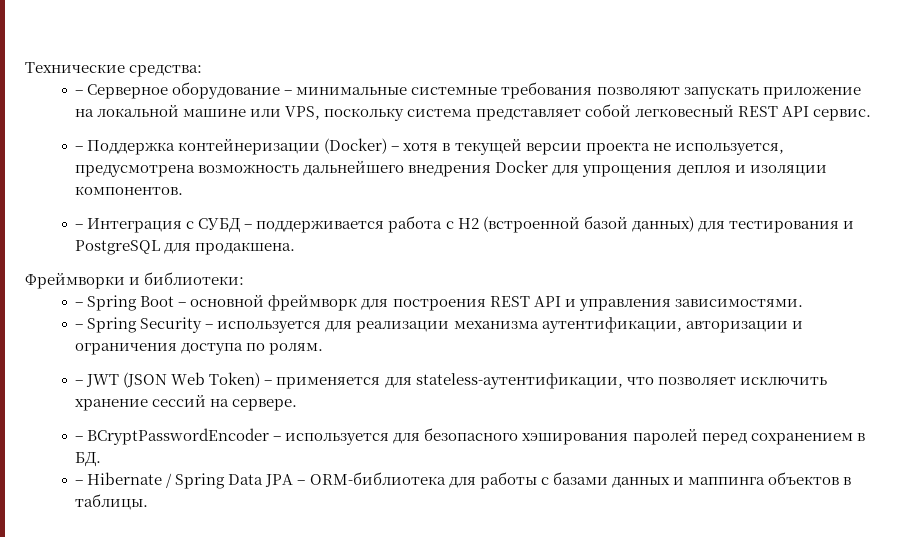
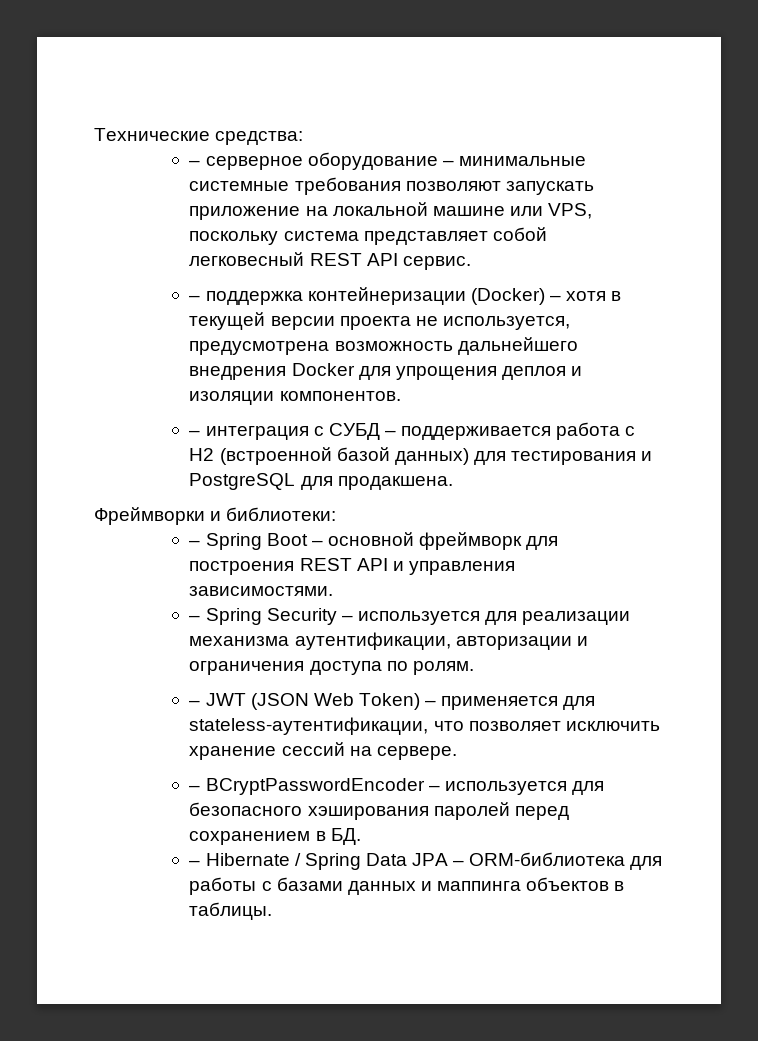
- – Серверное оборудование – минимальные системные требования позволяют запускать приложение на локальной машине или VPS, поскольку система представляет собой легковесный REST API сервис.
+ – серверное оборудование – минимальные системные требования позволяют запускать приложение на локальной машине или VPS, поскольку система представляет собой легковесный REST API сервис.
- – Поддержка контейнеризации (Docker) – хотя в текущей версии проекта не используется, предусмотрена возможность дальнейшего внедрения Docker для упрощения деплоя и изоляции компонентов.
+ – поддержка контейнеризации (Docker) – хотя в текущей версии проекта не используется, предусмотрена возможность дальнейшего внедрения Docker для упрощения деплоя и изоляции компонентов.
- – Интеграция с СУБД – поддерживается работа с H2 (встроенной базой данных) для тестирования и PostgreSQL для продакшена.
+ – интеграция с СУБД – поддерживается работа с H2 (встроенной базой данных) для тестирования и PostgreSQL для продакшена.

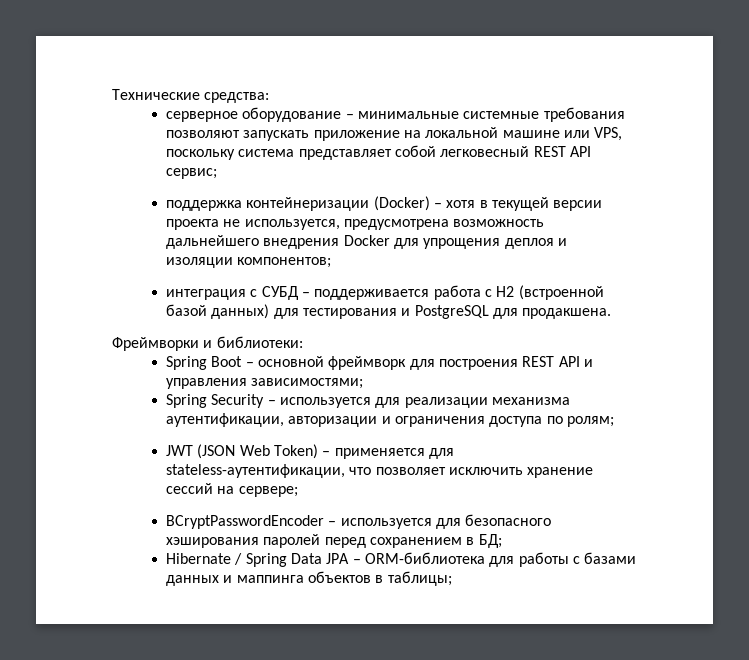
- – серверное оборудование – минимальные системные требования позволяют запускать приложение на локальной машине или VPS, поскольку система представляет собой легковесный REST API сервис.
- – поддержка контейнеризации (Docker) – хотя в текущей версии проекта не используется, предусмотрена возможность дальнейшего внедрения Docker для упрощения деплоя и изоляции компонентов.
- – интеграция с СУБД – поддерживается работа с H2 (встроенной базой данных) для тестирования и PostgreSQL для продакшена.
+ серверное оборудование – минимальные системные требования позволяют запускать приложение на локальной машине или VPS, поскольку система представляет собой легковесный REST API сервис;
+ поддержка контейнеризации (Docker) – хотя в текущей версии проекта не используется, предусмотрена возможность дальнейшего внедрения Docker для упрощения деплоя и изоляции компонентов;
+ интеграция с СУБД – поддерживается работа с H2 (встроенной базой данных) для тестирования и PostgreSQL для продакшена.
- – Spring Boot – основной фреймворк для построения REST API и управления зависимостями.
- – Spring Security – используется для реализации механизма аутентификации, авторизации и ограничения доступа по ролям.
- – JWT (JSON Web Token) – применяется для stateless-аутентификации, что позволяет исключить хранение сессий на сервере.
- – BCryptPasswordEncoder – используется для безопасного хэширования паролей перед сохранением в БД.
- – Hibernate / Spring Data JPA – ORM-библиотека для работы с базами данных и маппинга объектов в таблицы.
+ Spring Boot – основной фреймворк для построения REST API и управления зависимостями;
+ Spring Security – используется для реализации механизма аутентификации, авторизации и ограничения доступа по ролям;
+ JWT (JSON Web Token) – применяется для stateless-аутентификации, что позволяет исключить хранение сессий на сервере;
+ BCryptPasswordEncoder – используется для безопасного хэширования паролей перед сохранением в БД;
+ Hibernate / Spring Data JPA – ORM-библиотека для работы с базами данных и маппинга объектов в таблицы;

